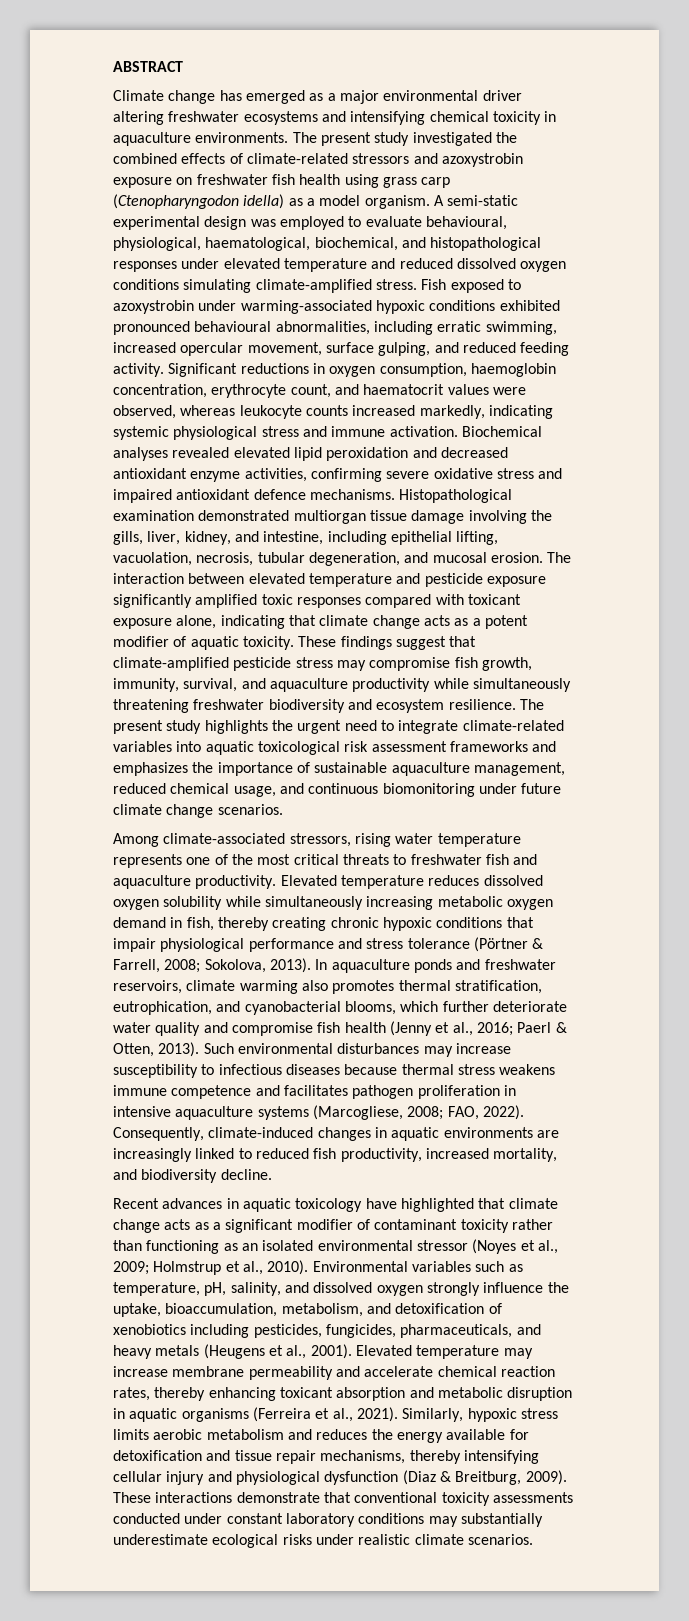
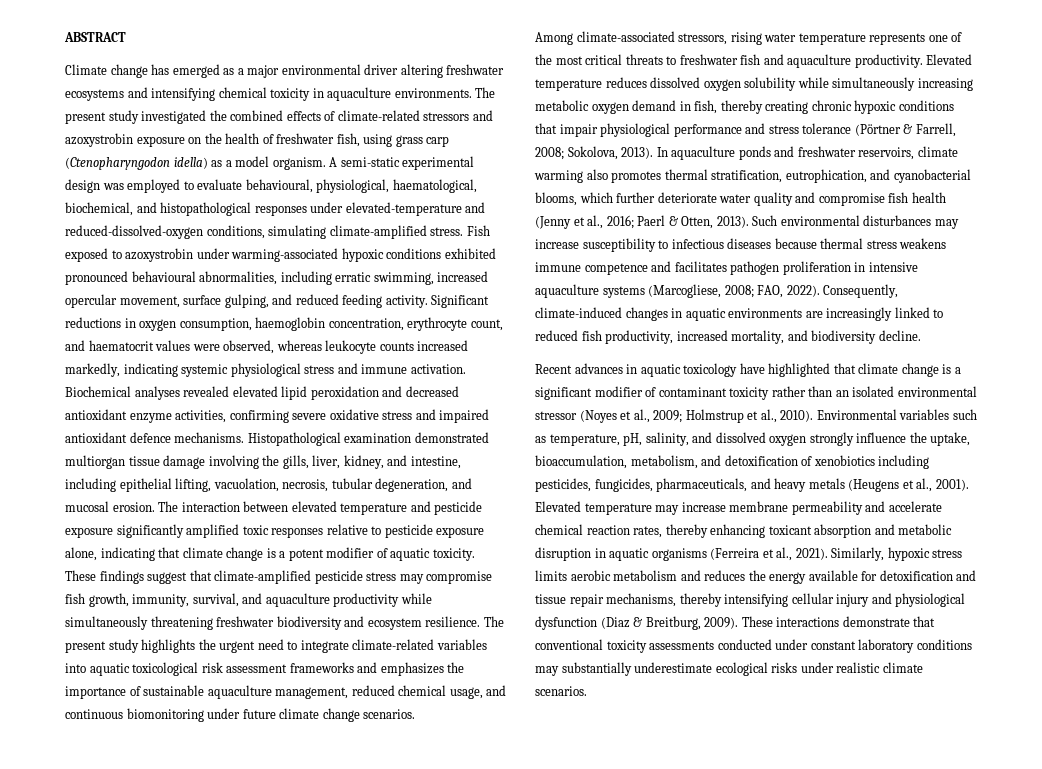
- The present study investigated the combined effects of climate-related stressors and azoxystrobin exposure on freshwater fish health using grass carp (Ctenopharyngodon idella) as a model organism.
+ The present study investigated the combined effects of climate-related stressors and azoxystrobin exposure on the health of freshwater fish, using grass carp (Ctenopharyngodon idella) as a model organism.
- A semi-static experimental design was employed to evaluate behavioural, physiological, haematological, biochemical, and histopathological responses under elevated temperature and reduced dissolved oxygen conditions simulating climate-amplified stress.
+ A semi-static experimental design was employed to evaluate behavioural, physiological, haematological, biochemical, and histopathological responses under elevated-temperature and reduced-dissolved-oxygen conditions, simulating climate-amplified stress.
- The interaction between elevated temperature and pesticide exposure significantly amplified toxic responses compared with toxicant exposure alone, indicating that climate change acts as a potent modifier of aquatic toxicity.
+ The interaction between elevated temperature and pesticide exposure significantly amplified toxic responses relative to pesticide exposure alone, indicating that climate change is a potent modifier of aquatic toxicity.
- Recent advances in aquatic toxicology have highlighted that climate change acts as a significant modifier of contaminant toxicity rather than functioning as an isolated environmental stressor (Noyes et al., 2009; Holmstrup et al., 2010).
+ Recent advances in aquatic toxicology have highlighted that climate change is a significant modifier of contaminant toxicity rather than an isolated environmental stressor (Noyes et al., 2009; Holmstrup et al., 2010).

